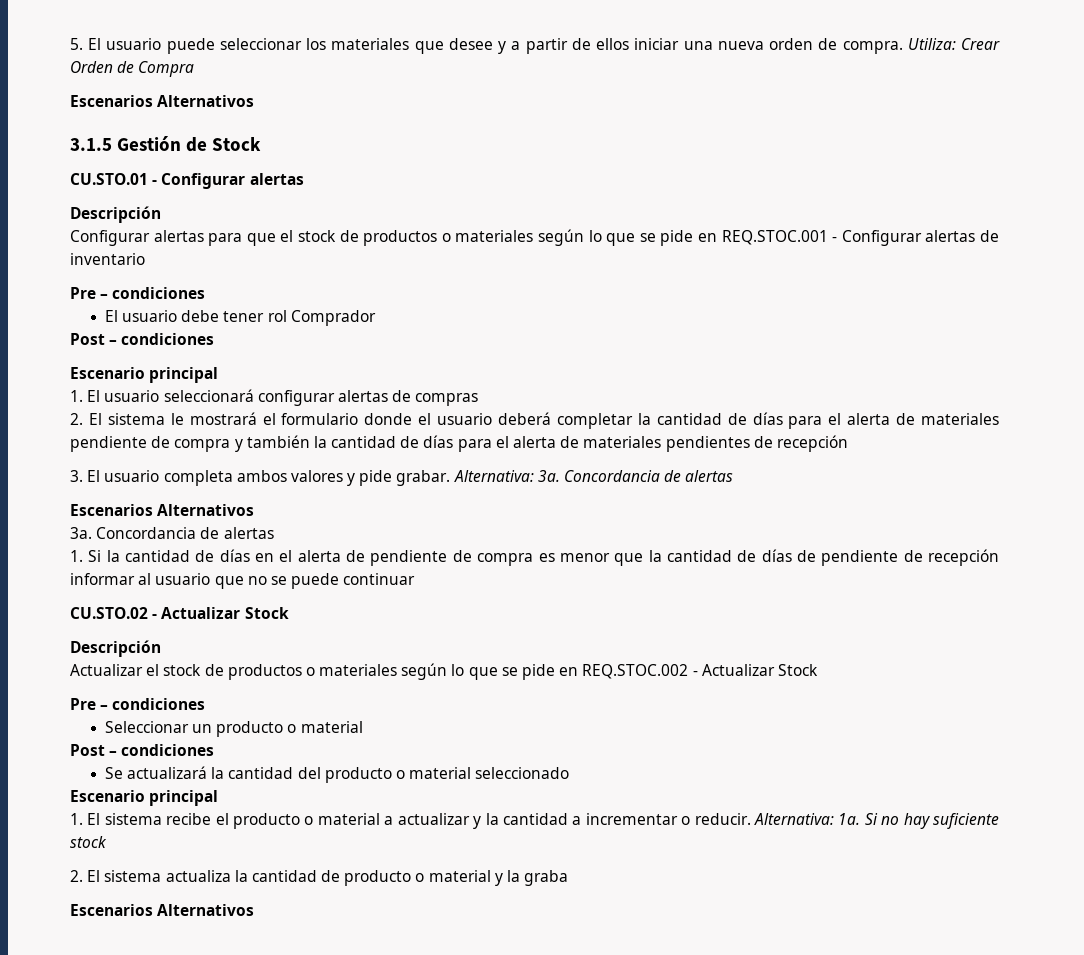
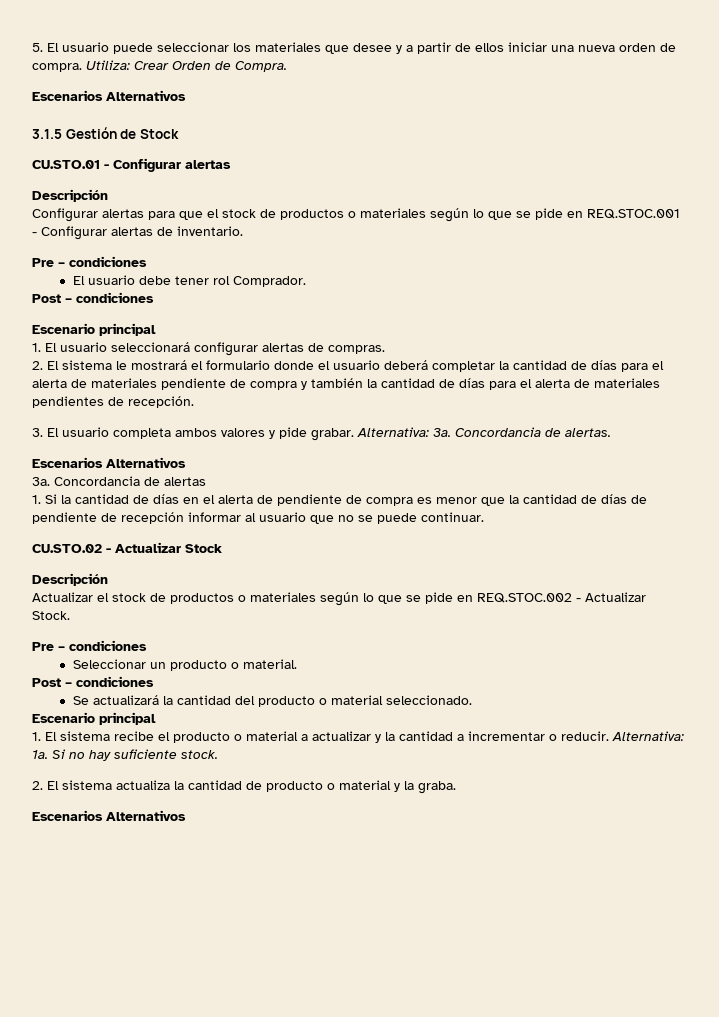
- Utiliza: Crear Orden de Compra
+ Utiliza: Crear Orden de Compra.
- Configurar alertas para que el stock de productos o materiales según lo que se pide en REQ.STOC.001 - Configurar alertas de inventario
+ Configurar alertas para que el stock de productos o materiales según lo que se pide en REQ.STOC.001 - Configurar alertas de inventario.
- El usuario debe tener rol Comprador
+ El usuario debe tener rol Comprador.
- 1. El usuario seleccionará configurar alertas de compras
+ 1. El usuario seleccionará configurar alertas de compras.
- 2. El sistema le mostrará el formulario donde el usuario deberá completar la cantidad de días para el alerta de materiales pendiente de compra y también la cantidad de días para el alerta de materiales pendientes de recepción
+ 2. El sistema le mostrará el formulario donde el usuario deberá completar la cantidad de días para el alerta de materiales pendiente de compra y también la cantidad de días para el alerta de materiales pendientes de recepción.
- Alternativa: 3a. Concordancia de alertas
+ Alternativa: 3a. Concordancia de alertas.
- 1. Si la cantidad de días en el alerta de pendiente de compra es menor que la cantidad de días de pendiente de recepción informar al usuario que no se puede continuar
+ 1. Si la cantidad de días en el alerta de pendiente de compra es menor que la cantidad de días de pendiente de recepción informar al usuario que no se puede continuar.
- Actualizar el stock de productos o materiales según lo que se pide en REQ.STOC.002 - Actualizar Stock
+ Actualizar el stock de productos o materiales según lo que se pide en REQ.STOC.002 - Actualizar Stock.
- Seleccionar un producto o material
+ Seleccionar un producto o material.
- Se actualizará la cantidad del producto o material seleccionado
+ Se actualizará la cantidad del producto o material seleccionado.
- Si no hay suficiente stock
+ Si no hay suficiente stock.
- 2. El sistema actualiza la cantidad de producto o material y la graba
+ 2. El sistema actualiza la cantidad de producto o material y la graba.

